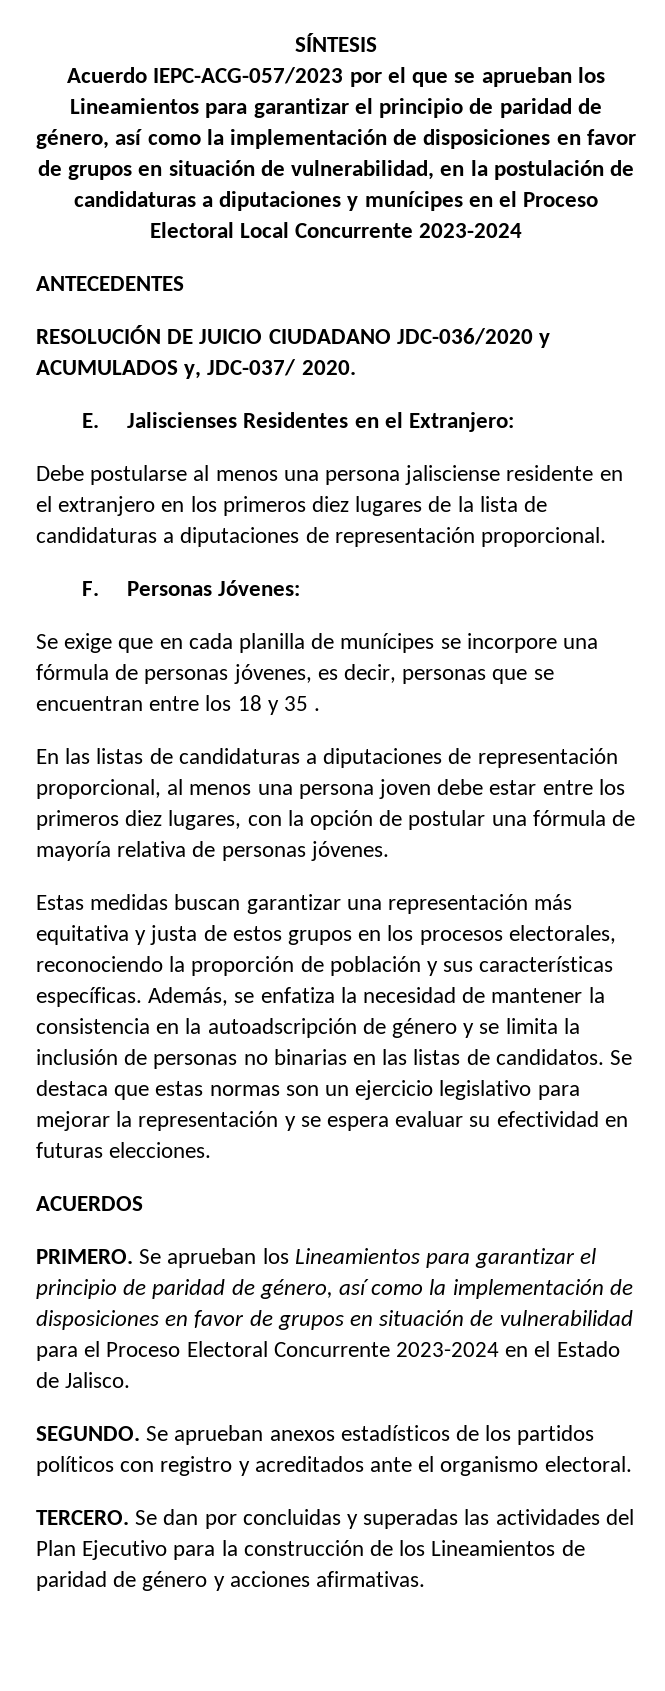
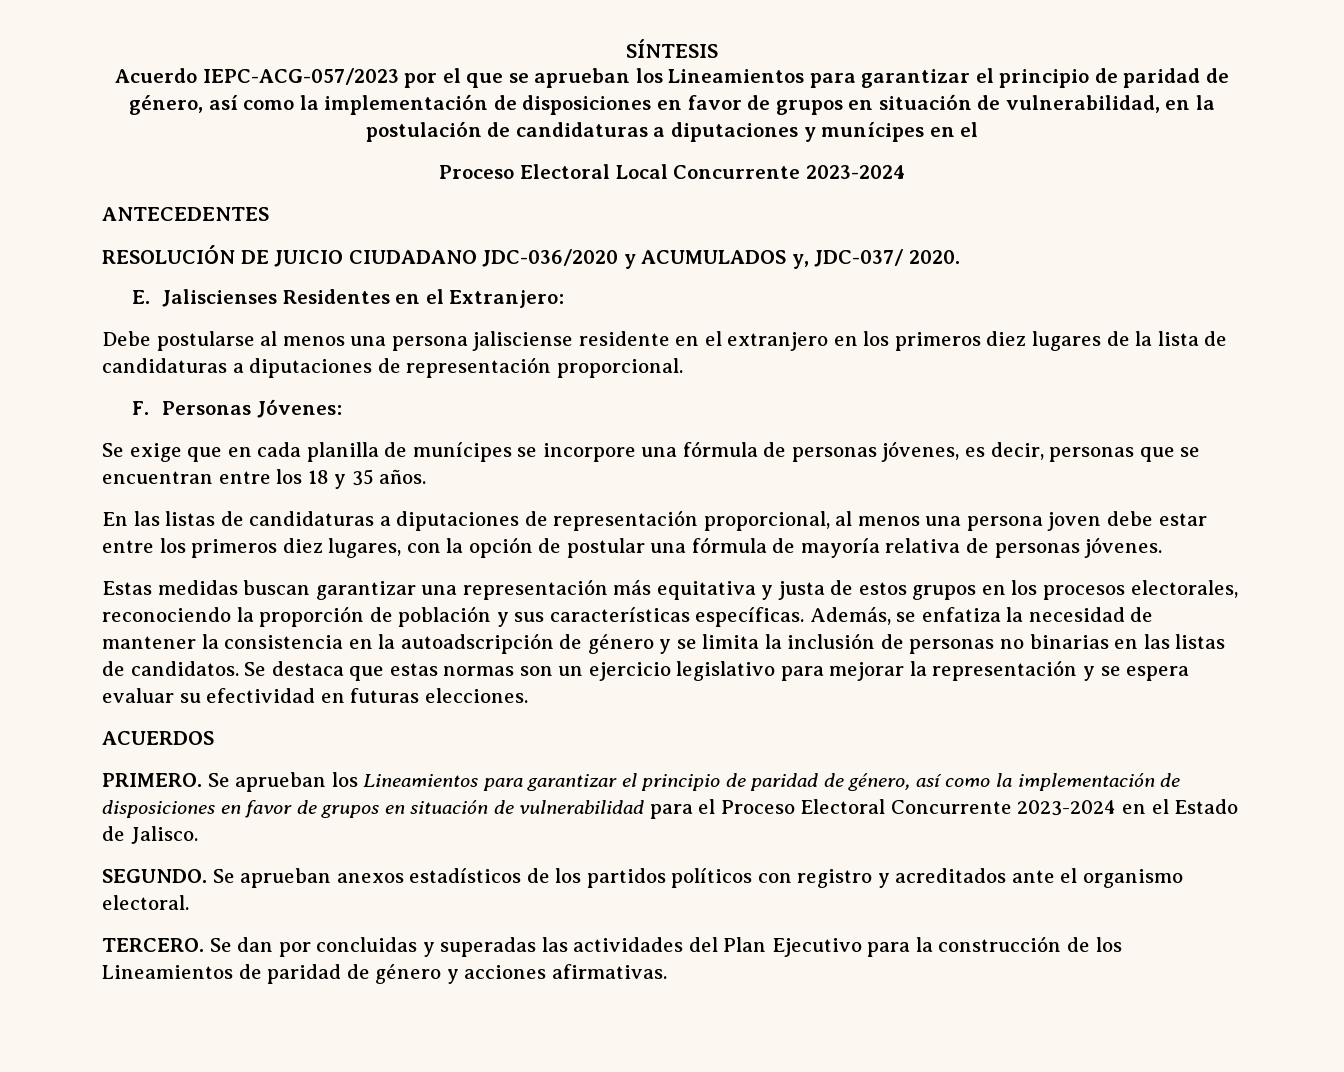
- Acuerdo IEPC-ACG-057/2023 por el que se aprueban los Lineamientos para garantizar el principio de paridad de género, así como la implementación de disposiciones en favor de grupos en situación de vulnerabilidad, en la postulación de candidaturas a diputaciones y munícipes en el Proceso Electoral Local Concurrente 2023-2024
+ Acuerdo IEPC-ACG-057/2023 por el que se aprueban los Lineamientos para garantizar el principio de paridad de género, así como la implementación de disposiciones en favor de grupos en situación de vulnerabilidad, en la postulación de candidaturas a diputaciones y munícipes en el
+ Proceso Electoral Local Concurrente 2023-2024
- Se exige que en cada planilla de munícipes se incorpore una fórmula de personas jóvenes, es decir, personas que se encuentran entre los 18 y 35 .
+ Se exige que en cada planilla de munícipes se incorpore una fórmula de personas jóvenes, es decir, personas que se encuentran entre los 18 y 35 años.

